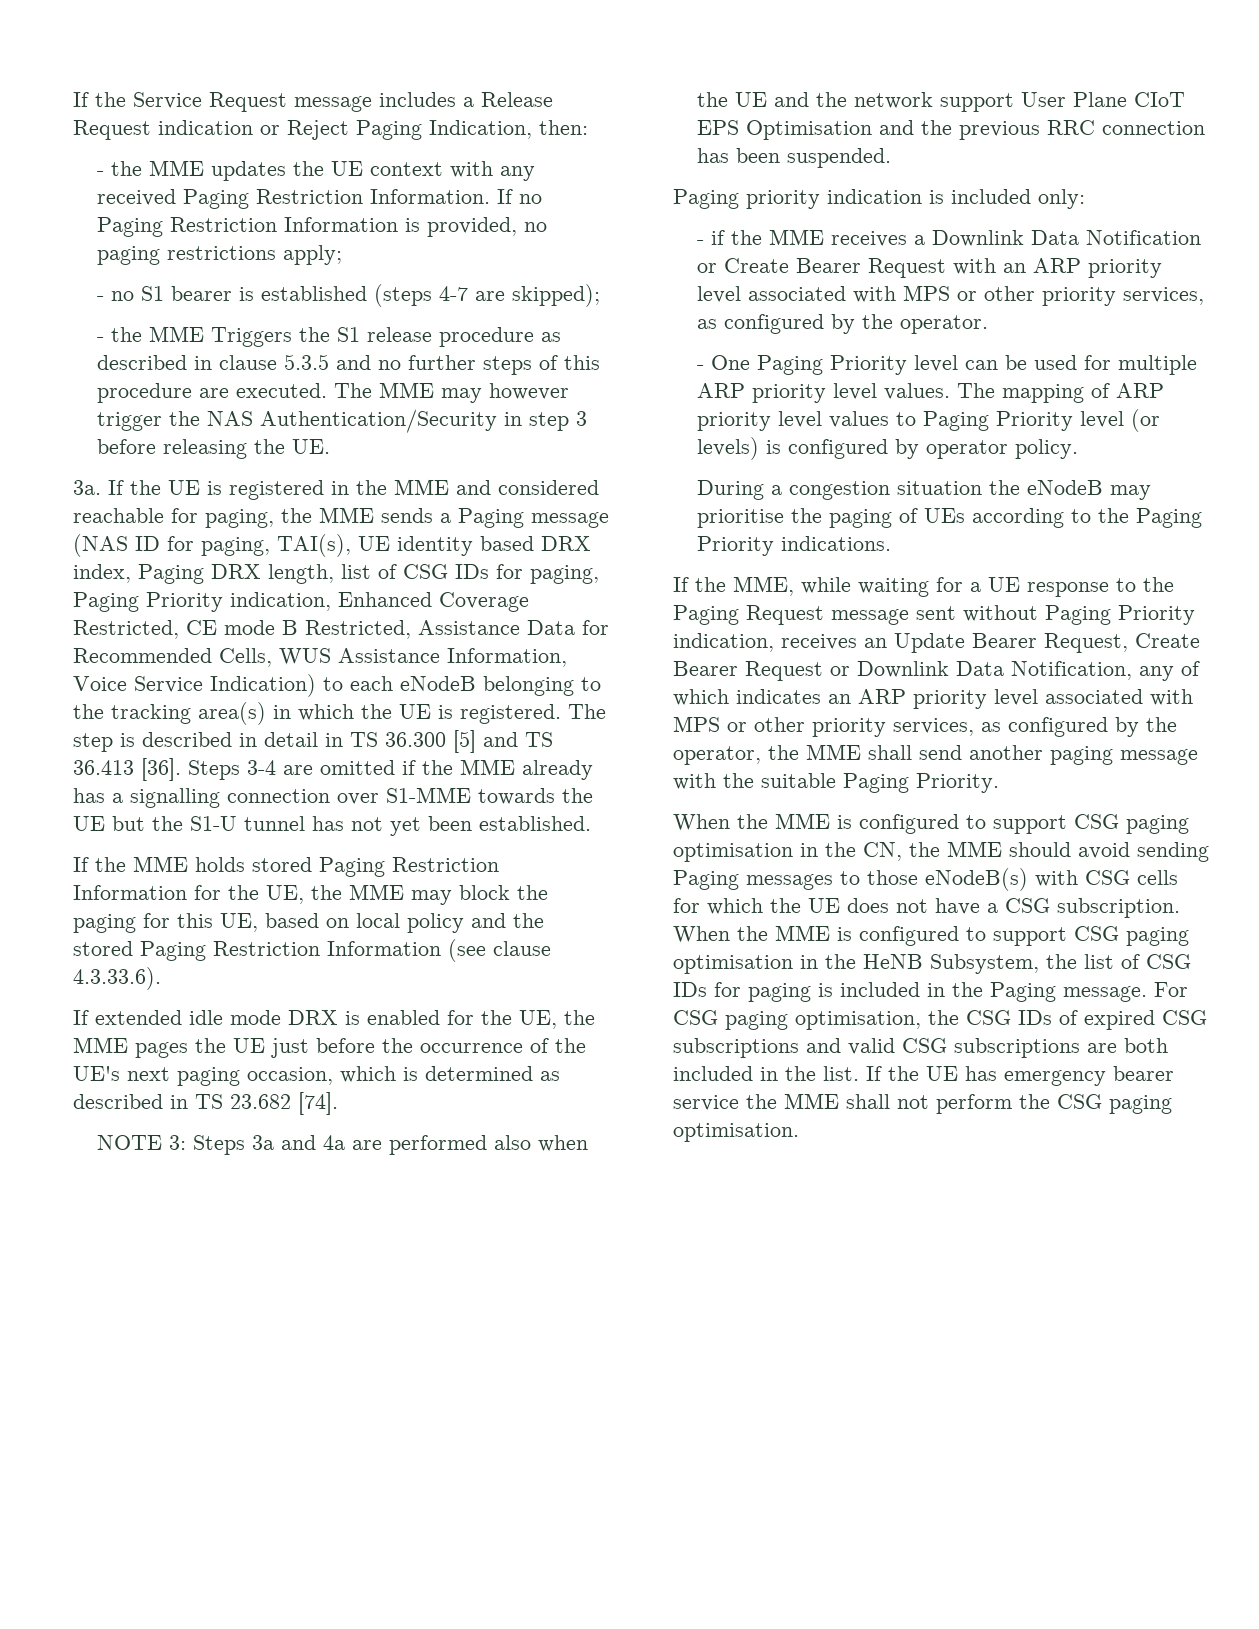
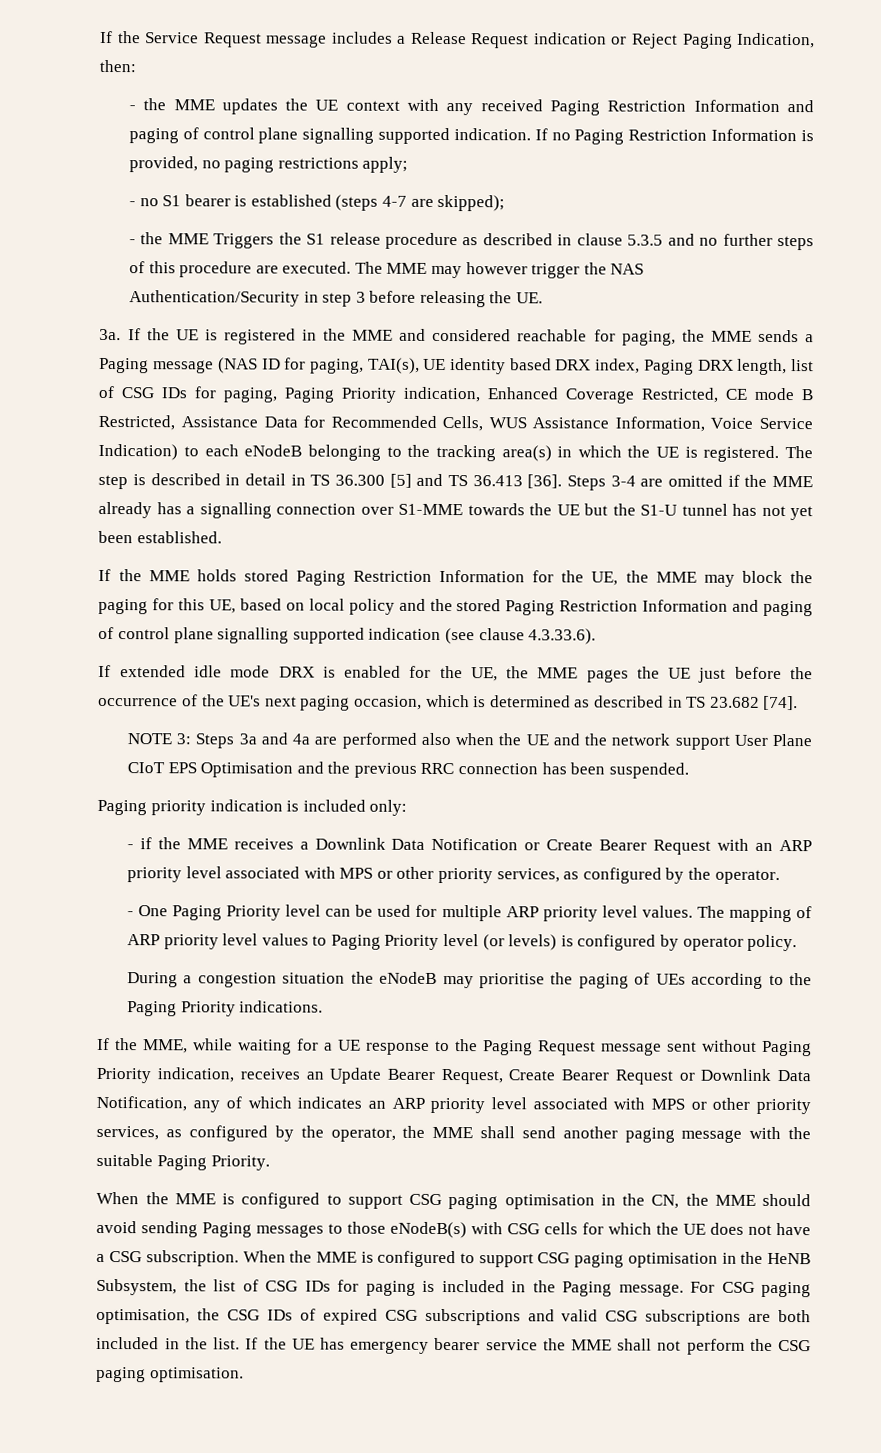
- - the MME updates the UE context with any received Paging Restriction Information.
+ - the MME updates the UE context with any received Paging Restriction Information and paging of control plane signalling supported indication.
- If the MME holds stored Paging Restriction Information for the UE, the MME may block the paging for this UE, based on local policy and the stored Paging Restriction Information (see clause 4.3.33.6).
+ If the MME holds stored Paging Restriction Information for the UE, the MME may block the paging for this UE, based on local policy and the stored Paging Restriction Information and paging of control plane signalling supported indication (see clause 4.3.33.6).

